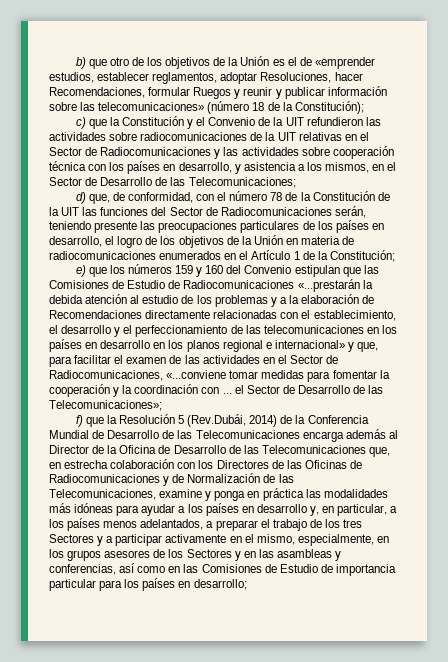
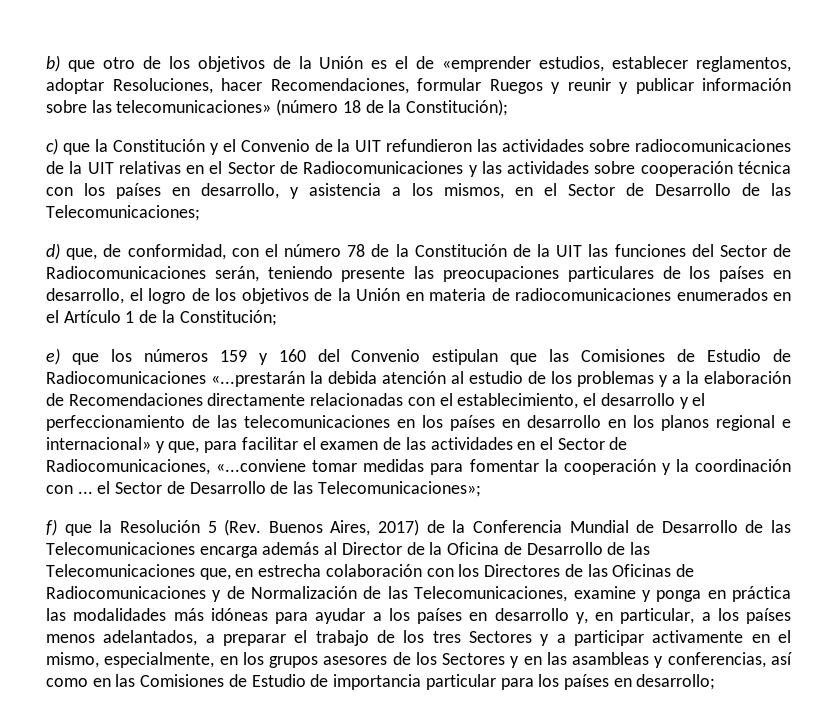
- f) que la Resolución 5 (Rev.Dubái, 2014) de la Conferencia Mundial de Desarrollo de las Telecomunicaciones encarga además al Director de la Oficina de Desarrollo de las Telecomunicaciones que, en estrecha colaboración con los Directores de las Oficinas de Radiocomunicaciones y de Normalización de las Telecomunicaciones, examine y ponga en práctica las modalidades más idóneas para ayudar a los países en desarrollo y, en particular, a los países menos adelantados, a preparar el trabajo de los tres Sectores y a participar activamente en el mismo, especialmente, en los grupos asesores de los Sectores y en las asambleas y conferencias, así como en las Comisiones de Estudio de importancia particular para los países en desarrollo;
+ f) que la Resolución 5 (Rev. Buenos Aires, 2017) de la Conferencia Mundial de Desarrollo de las Telecomunicaciones encarga además al Director de la Oficina de Desarrollo de las Telecomunicaciones que, en estrecha colaboración con los Directores de las Oficinas de Radiocomunicaciones y de Normalización de las Telecomunicaciones, examine y ponga en práctica las modalidades más idóneas para ayudar a los países en desarrollo y, en particular, a los países menos adelantados, a preparar el trabajo de los tres Sectores y a participar activamente en el mismo, especialmente, en los grupos asesores de los Sectores y en las asambleas y conferencias, así como en las Comisiones de Estudio de importancia particular para los países en desarrollo;

